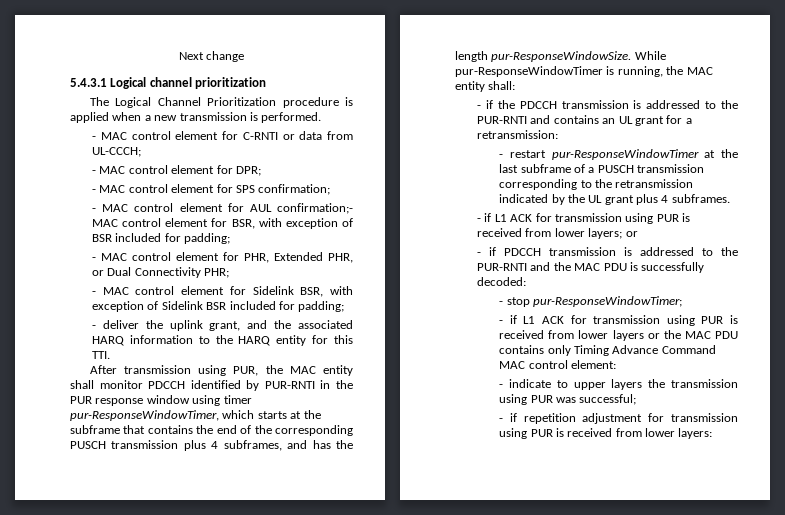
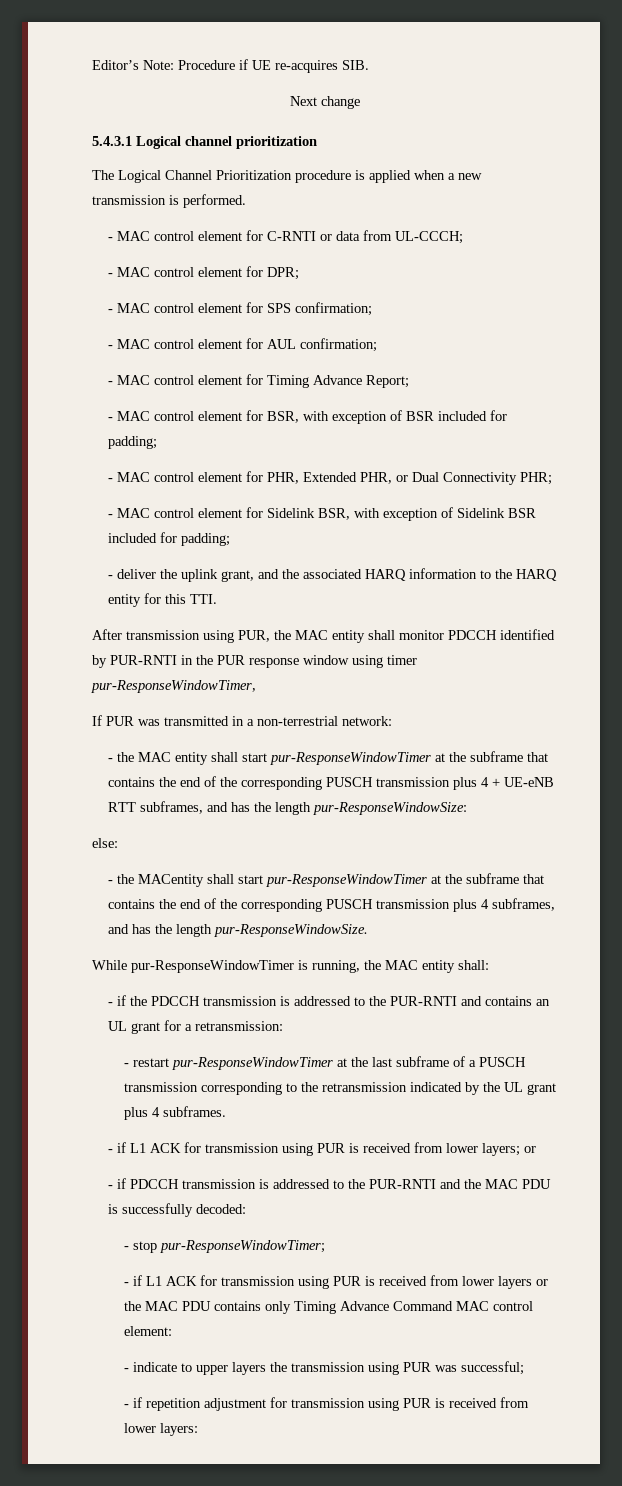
+ Editor’s Note: Procedure if UE re-acquires SIB.
- - MAC control element for AUL confirmation;- MAC control element for BSR, with exception of BSR included for padding;
+ - MAC control element for AUL confirmation;
+ - MAC control element for Timing Advance Report;
+ - MAC control element for BSR, with exception of BSR included for padding;
- After transmission using PUR, the MAC entity shall monitor PDCCH identified by PUR-RNTI in the PUR response window using timer pur-ResponseWindowTimer, which starts at the subframe that contains the end of the corresponding PUSCH transmission plus 4 subframes, and has the length pur-ResponseWindowSize. While pur-ResponseWindowTimer is running, the MAC entity shall:
+ After transmission using PUR, the MAC entity shall monitor PDCCH identified by PUR-RNTI in the PUR response window using timer pur-ResponseWindowTimer,
+ If PUR was transmitted in a non-terrestrial network:
+ - the MAC entity shall start pur-ResponseWindowTimer at the subframe that contains the end of the corresponding PUSCH transmission plus 4 + UE-eNB RTT subframes, and has the length pur-ResponseWindowSize:
+ else:
+ - the MACentity shall start pur-ResponseWindowTimer at the subframe that contains the end of the corresponding PUSCH transmission plus 4 subframes, and has the length pur-ResponseWindowSize.
+ While pur-ResponseWindowTimer is running, the MAC entity shall:

